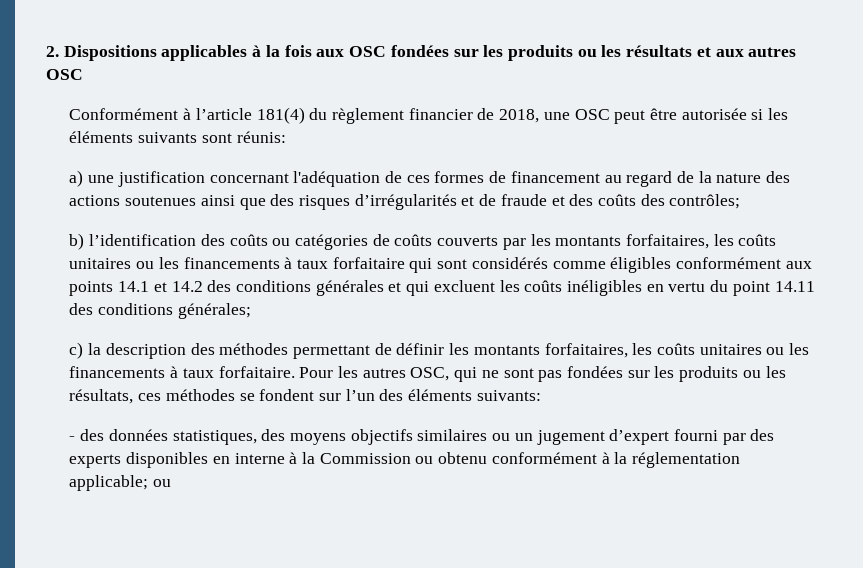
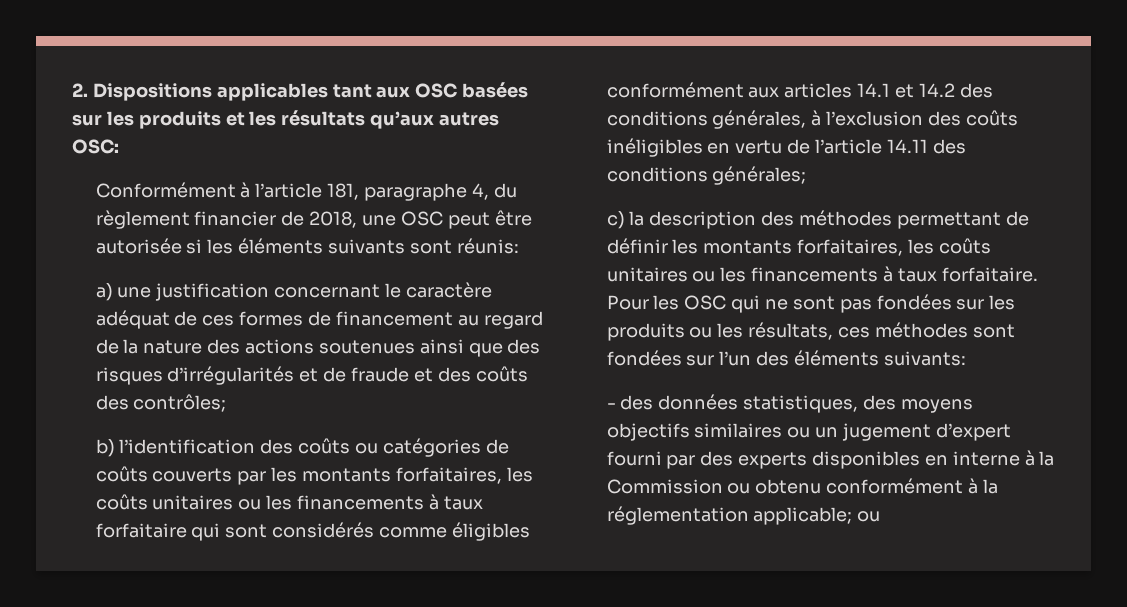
- 2. Dispositions applicables à la fois aux OSC fondées sur les produits ou les résultats et aux autres OSC
+ 2. Dispositions applicables tant aux OSC basées sur les produits et les résultats qu’aux autres OSC:
- Conformément à l’article 181(4) du règlement financier de 2018, une OSC peut être autorisée si les éléments suivants sont réunis:
+ Conformément à l’article 181, paragraphe 4, du règlement financier de 2018, une OSC peut être autorisée si les éléments suivants sont réunis:
- a) une justification concernant l'adéquation de ces formes de financement au regard de la nature des actions soutenues ainsi que des risques d’irrégularités et de fraude et des coûts des contrôles;
+ a) une justification concernant le caractère adéquat de ces formes de financement au regard de la nature des actions soutenues ainsi que des risques d’irrégularités et de fraude et des coûts des contrôles;
- b) l’identification des coûts ou catégories de coûts couverts par les montants forfaitaires, les coûts unitaires ou les financements à taux forfaitaire qui sont considérés comme éligibles conformément aux points 14.1 et 14.2 des conditions générales et qui excluent les coûts inéligibles en vertu du point 14.11 des conditions générales;
+ b) l’identification des coûts ou catégories de coûts couverts par les montants forfaitaires, les coûts unitaires ou les financements à taux forfaitaire qui sont considérés comme éligibles conformément aux articles 14.1 et 14.2 des conditions générales, à l’exclusion des coûts inéligibles en vertu de l’article 14.11 des conditions générales;
- Pour les autres OSC, qui ne sont pas fondées sur les produits ou les résultats, ces méthodes se fondent sur l’un des éléments suivants:
+ Pour les OSC qui ne sont pas fondées sur les produits ou les résultats, ces méthodes sont fondées sur l’un des éléments suivants:

